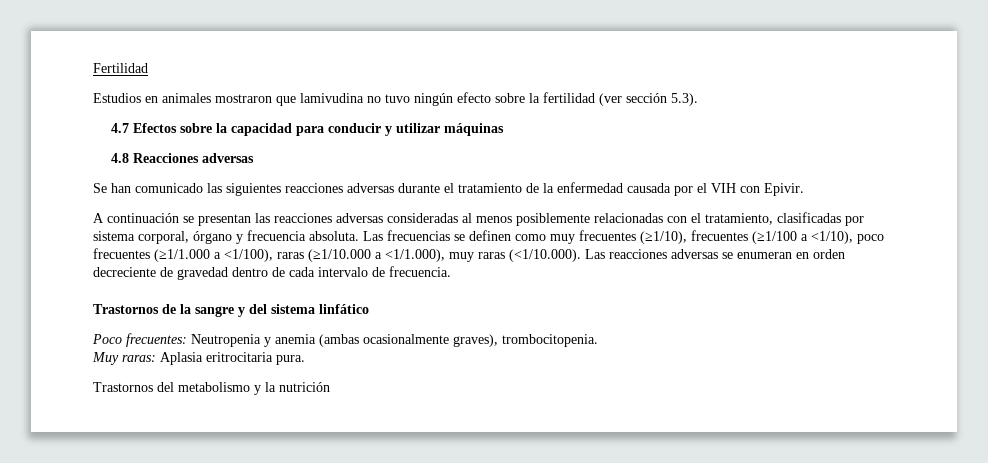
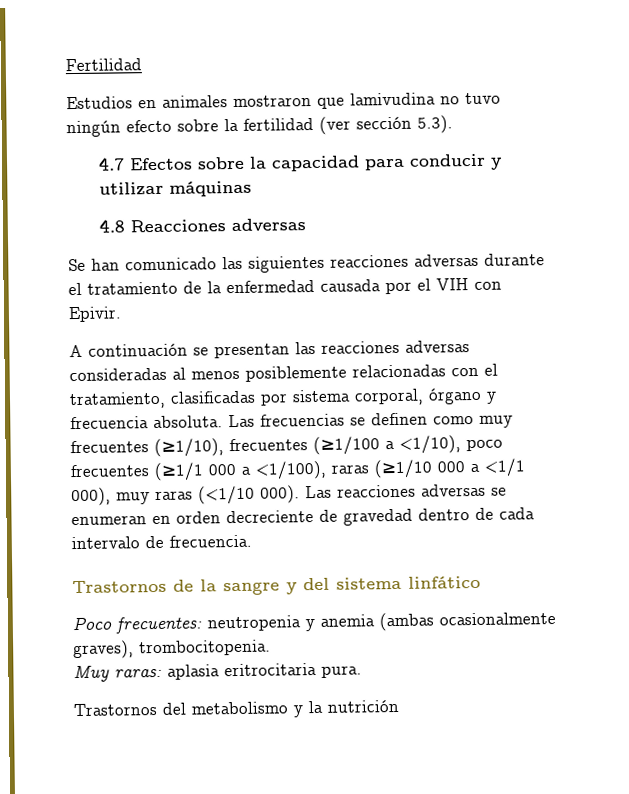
- Las frecuencias se definen como muy frecuentes (≥1/10), frecuentes (≥1/100 a <1/10), poco frecuentes (≥1/1.000 a <1/100), raras (≥1/10.000 a <1/1.000), muy raras (<1/10.000). Las reacciones adversas se enumeran en orden decreciente de gravedad dentro de cada intervalo de frecuencia.
+ Las frecuencias se definen como muy frecuentes (≥1/10), frecuentes (≥1/100 a <1/10), poco frecuentes (≥1/1 000 a <1/100), raras (≥1/10 000 a <1/1 000), muy raras (<1/10 000). Las reacciones adversas se enumeran en orden decreciente de gravedad dentro de cada intervalo de frecuencia.
- Poco frecuentes: Neutropenia y anemia (ambas ocasionalmente graves), trombocitopenia.
+ Poco frecuentes: neutropenia y anemia (ambas ocasionalmente graves), trombocitopenia.
- Muy raras: Aplasia eritrocitaria pura.
+ Muy raras: aplasia eritrocitaria pura.

